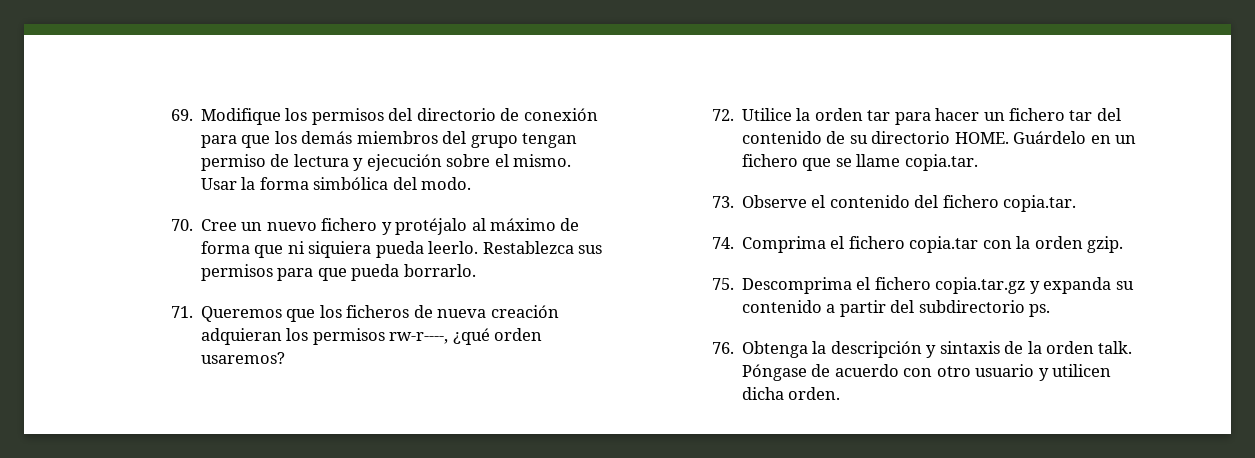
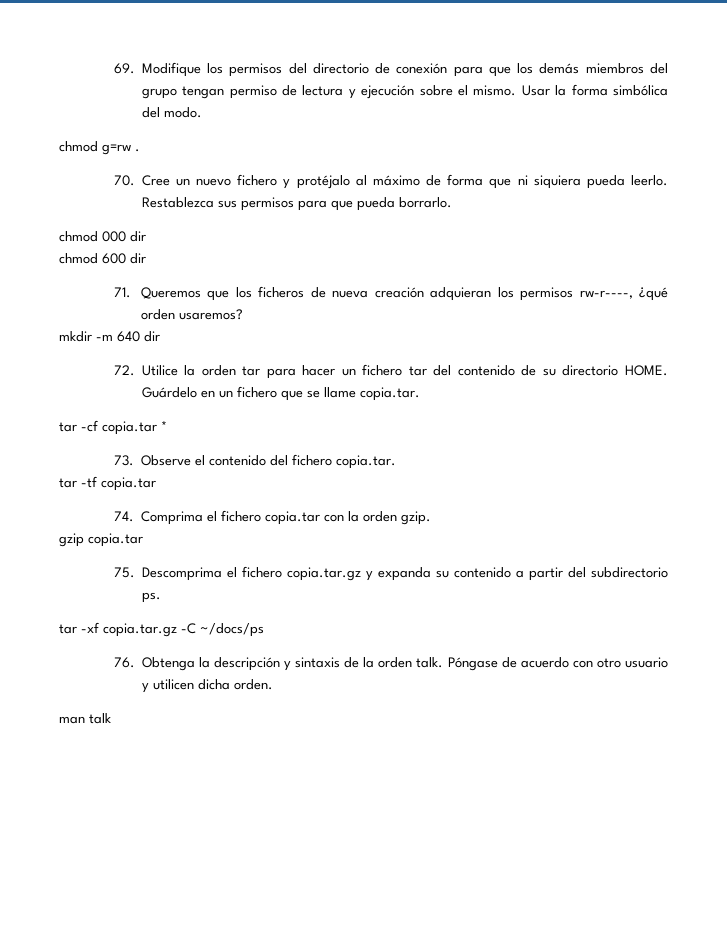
+ chmod g=rw .
+ chmod 000 dir
+ chmod 600 dir
+ mkdir -m 640 dir
+ tar -cf copia.tar *
+ tar -tf copia.tar
+ gzip copia.tar
+ tar -xf copia.tar.gz -C ~/docs/ps
+ man talk

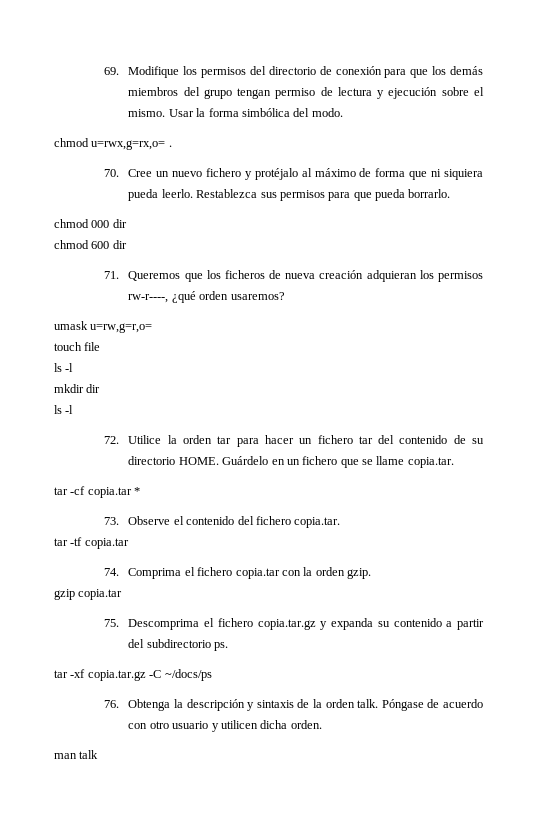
- chmod g=rw .
+ chmod u=rwx,g=rx,o= .
+ umask u=rw,g=r,o=
+ touch file
+ ls -l
- mkdir -m 640 dir
+ mkdir dir
+ ls -l

